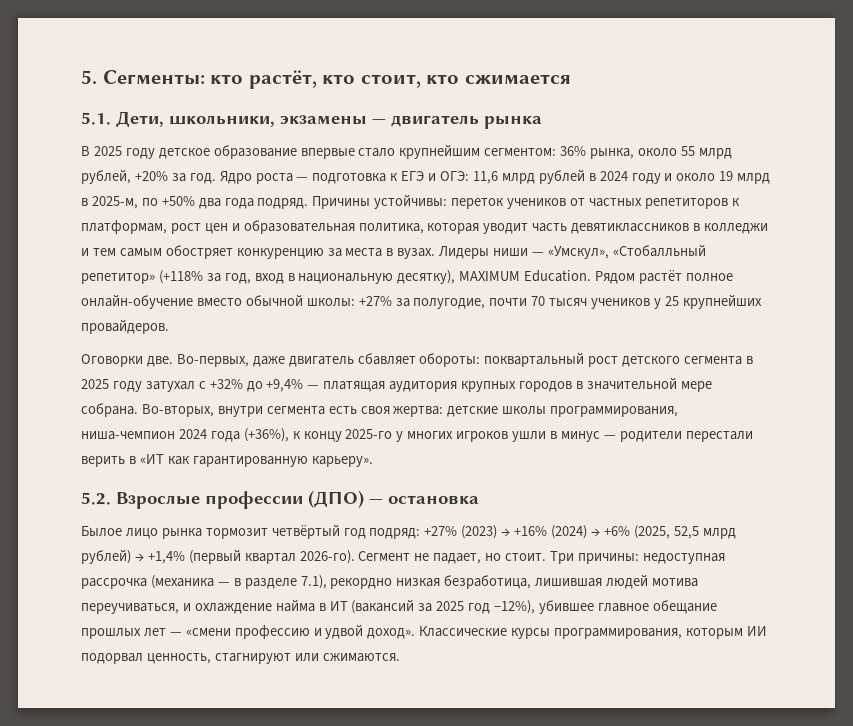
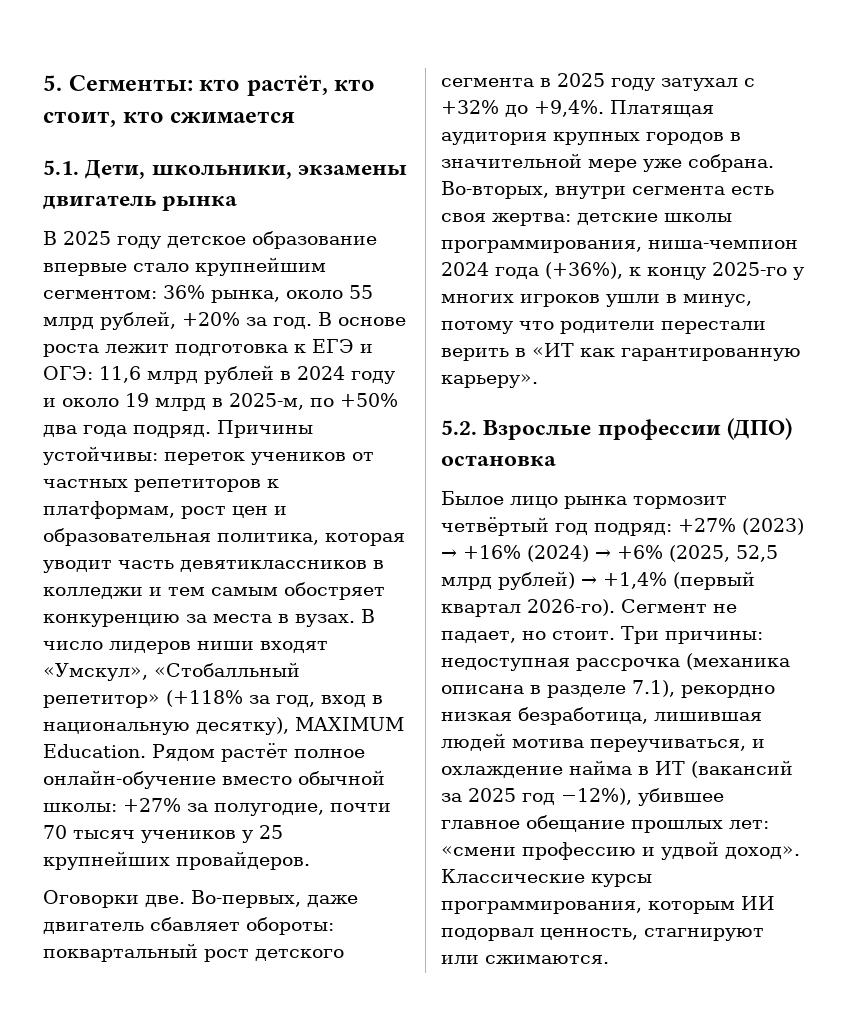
- 5.1. Дети, школьники, экзамены — двигатель рынка
+ 5.1. Дети, школьники, экзамены двигатель рынка
- Ядро роста — подготовка к ЕГЭ и ОГЭ: 11,6 млрд рублей в 2024 году и около 19 млрд в 2025-м, по +50% два года подряд.
+ В основе роста лежит подготовка к ЕГЭ и ОГЭ: 11,6 млрд рублей в 2024 году и около 19 млрд в 2025-м, по +50% два года подряд.
- Лидеры ниши — «Умскул», «Стобалльный репетитор» (+118% за год, вход в национальную десятку), MAXIMUM Education.
+ В число лидеров ниши входят «Умскул», «Стобалльный репетитор» (+118% за год, вход в национальную десятку), MAXIMUM Education.
- Во-первых, даже двигатель сбавляет обороты: поквартальный рост детского сегмента в 2025 году затухал с +32% до +9,4% — платящая аудитория крупных городов в значительной мере собрана.
+ Во-первых, даже двигатель сбавляет обороты: поквартальный рост детского сегмента в 2025 году затухал с +32% до +9,4%. Платящая аудитория крупных городов в значительной мере уже собрана.
- Во-вторых, внутри сегмента есть своя жертва: детские школы программирования, ниша-чемпион 2024 года (+36%), к концу 2025-го у многих игроков ушли в минус — родители перестали верить в «ИТ как гарантированную карьеру».
+ Во-вторых, внутри сегмента есть своя жертва: детские школы программирования, ниша-чемпион 2024 года (+36%), к концу 2025-го у многих игроков ушли в минус, потому что родители перестали верить в «ИТ как гарантированную карьеру».
- 5.2. Взрослые профессии (ДПО) — остановка
+ 5.2. Взрослые профессии (ДПО) остановка
- Три причины: недоступная рассрочка (механика — в разделе 7.1), рекордно низкая безработица, лишившая людей мотива переучиваться, и охлаждение найма в ИТ (вакансий за 2025 год −12%), убившее главное обещание прошлых лет — «смени профессию и удвой доход».
+ Три причины: недоступная рассрочка (механика описана в разделе 7.1), рекордно низкая безработица, лишившая людей мотива переучиваться, и охлаждение найма в ИТ (вакансий за 2025 год −12%), убившее главное обещание прошлых лет: «смени профессию и удвой доход».

